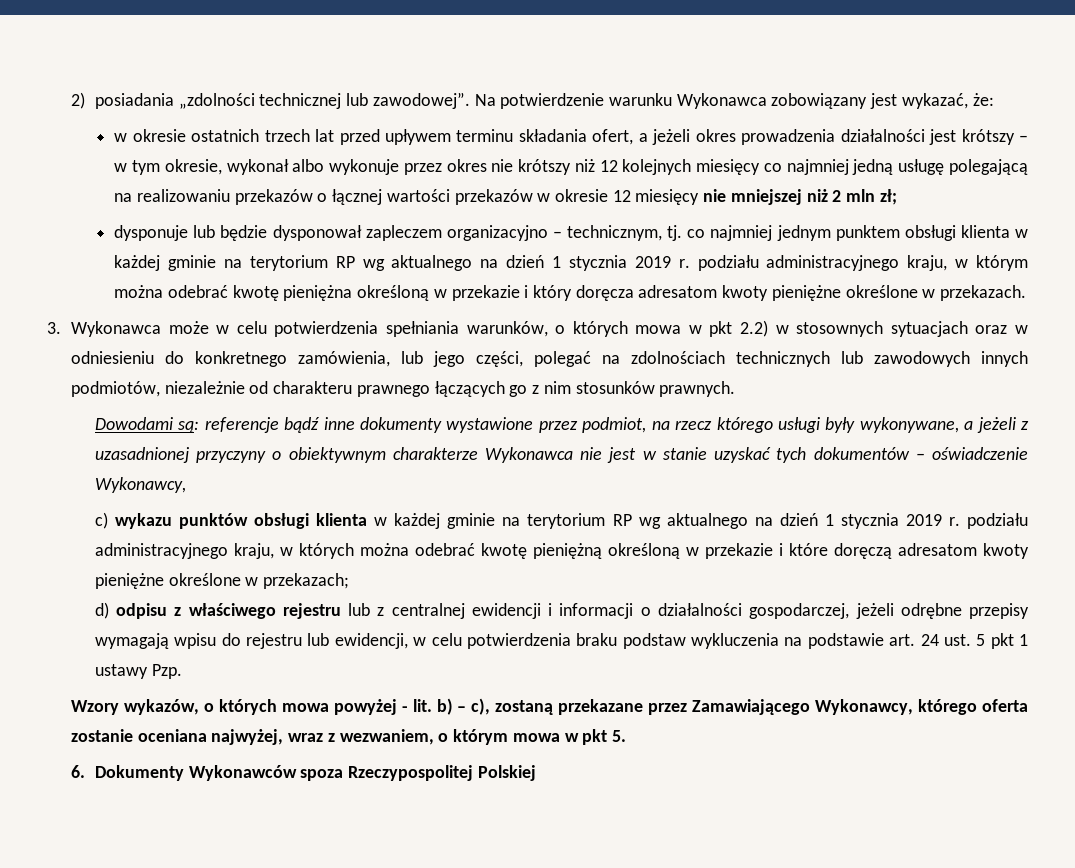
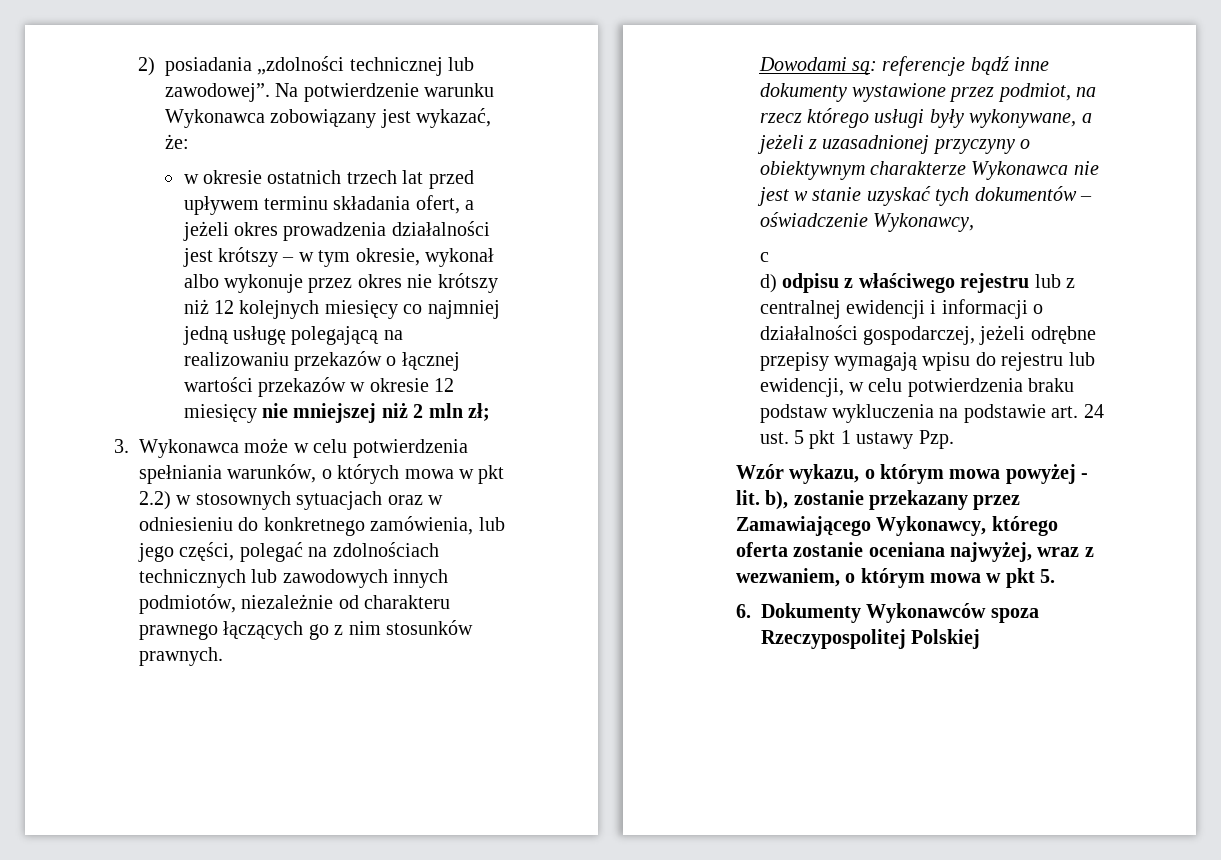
- dysponuje lub będzie dysponował zapleczem organizacyjno – technicznym, tj. co najmniej jednym punktem obsługi klienta w każdej gminie na terytorium RP wg aktualnego na dzień 1 stycznia 2019 r. podziału administracyjnego kraju, w którym można odebrać kwotę pieniężna określoną w przekazie i który doręcza adresatom kwoty pieniężne określone w przekazach.
- c) wykazu punktów obsługi klienta w każdej gminie na terytorium RP wg aktualnego na dzień 1 stycznia 2019 r. podziału administracyjnego kraju, w których można odebrać kwotę pieniężną określoną w przekazie i które doręczą adresatom kwoty pieniężne określone w przekazach;
+ c
- Wzory wykazów, o których mowa powyżej - lit. b) – c), zostaną przekazane przez Zamawiającego Wykonawcy, którego oferta zostanie oceniana najwyżej, wraz z wezwaniem, o którym mowa w pkt 5.
+ Wzór wykazu, o którym mowa powyżej - lit. b), zostanie przekazany przez Zamawiającego Wykonawcy, którego oferta zostanie oceniana najwyżej, wraz z wezwaniem, o którym mowa w pkt 5.

